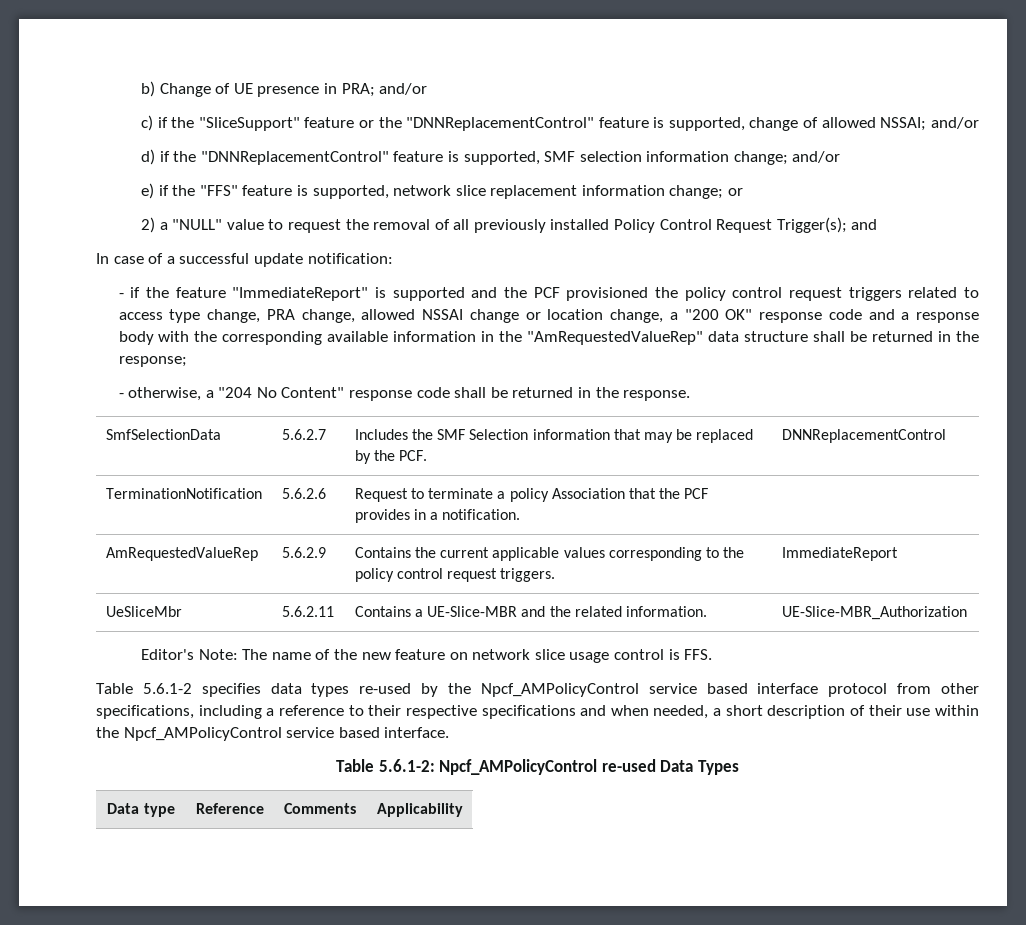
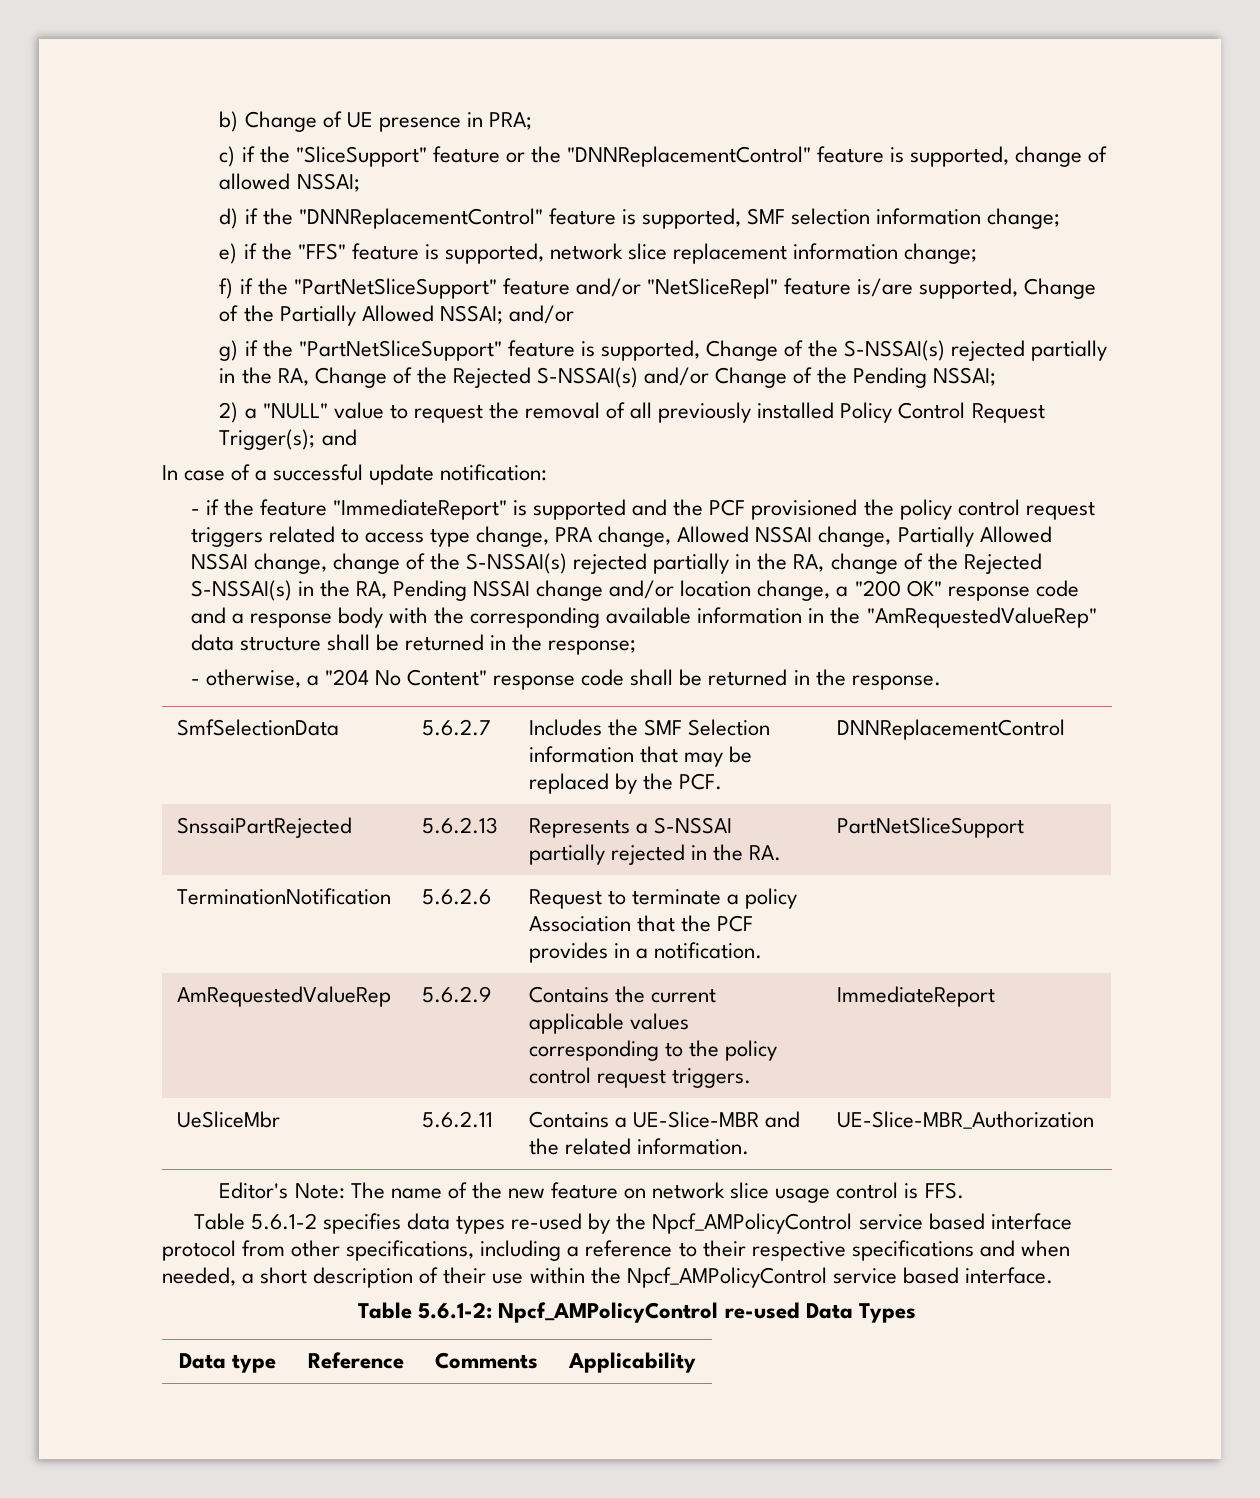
- b) Change of UE presence in PRA; and/or
+ b) Change of UE presence in PRA;
- c) if the "SliceSupport" feature or the "DNNReplacementControl" feature is supported, change of allowed NSSAI; and/or
+ c) if the "SliceSupport" feature or the "DNNReplacementControl" feature is supported, change of allowed NSSAI;
- d) if the "DNNReplacementControl" feature is supported, SMF selection information change; and/or
+ d) if the "DNNReplacementControl" feature is supported, SMF selection information change;
- e) if the "FFS" feature is supported, network slice replacement information change; or
+ e) if the "FFS" feature is supported, network slice replacement information change;
+ f) if the "PartNetSliceSupport" feature and/or "NetSliceRepl" feature is/are supported, Change of the Partially Allowed NSSAI; and/or
+ g) if the "PartNetSliceSupport" feature is supported, Change of the S-NSSAI(s) rejected partially in the RA, Change of the Rejected S-NSSAI(s) and/or Change of the Pending NSSAI;
- - if the feature "ImmediateReport" is supported and the PCF provisioned the policy control request triggers related to access type change, PRA change, allowed NSSAI change or location change, a "200 OK" response code and a response body with the corresponding available information in the "AmRequestedValueRep" data structure shall be returned in the response;
+ - if the feature "ImmediateReport" is supported and the PCF provisioned the policy control request triggers related to access type change, PRA change, Allowed NSSAI change, Partially Allowed NSSAI change, change of the S-NSSAI(s) rejected partially in the RA, change of the Rejected S-NSSAI(s) in the RA, Pending NSSAI change and/or location change, a "200 OK" response code and a response body with the corresponding available information in the "AmRequestedValueRep" data structure shall be returned in the response;
+ SnssaiPartRejected | 5.6.2.13 | Represents a S-NSSAI partially rejected in the RA. | PartNetSliceSupport

